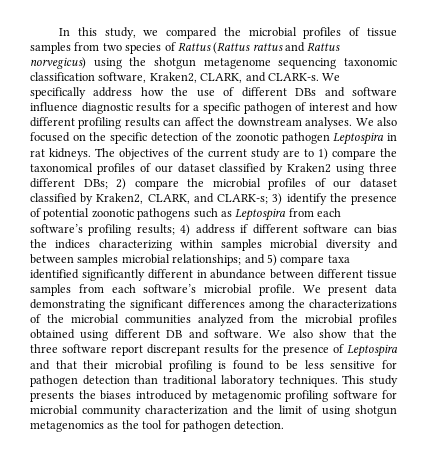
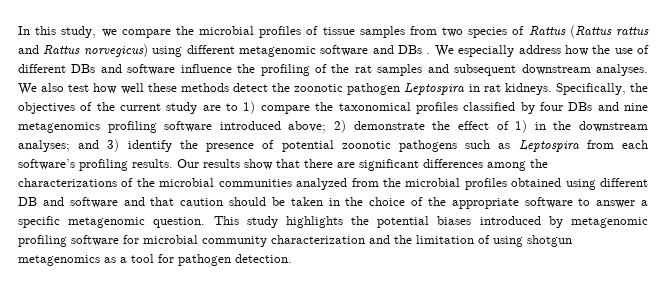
- In this study, we compared the microbial profiles of tissue samples from two species of Rattus (Rattus rattus and Rattus norvegicus) using the shotgun metagenome sequencing taxonomic classification software, Kraken2, CLARK, and CLARK-s. We specifically address how the use of different DBs and software influence diagnostic results for a specific pathogen of interest and how different profiling results can affect the downstream analyses. We also focused on the specific detection of the zoonotic pathogen Leptospira in rat kidneys.
+ In this study, we compare the microbial profiles of tissue samples from two species of Rattus (Rattus rattus and Rattus norvegicus) using different metagenomic software and DBs . We especially address how the use of different DBs and software influence the profiling of the rat samples and subsequent downstream analyses. We also test how well these methods detect the zoonotic pathogen Leptospira in rat kidneys.
- The objectives of the current study are to 1) compare the taxonomical profiles of our dataset classified by Kraken2 using three different DBs; 2) compare the microbial profiles of our dataset classified by Kraken2, CLARK, and CLARK-s; 3) identify the presence of potential zoonotic pathogens such as Leptospira from each software’s profiling results; 4) address if different software can bias the indices characterizing within samples microbial diversity and between samples microbial relationships; and 5) compare taxa identified significantly different in abundance between different tissue samples from each software’s microbial profile. We present data demonstrating the significant differences among the characterizations of the microbial communities analyzed from the microbial profiles obtained using different DB and software. We also show that the three software report discrepant results for the presence of Leptospira and that their microbial profiling is found to be less sensitive for pathogen detection than traditional laboratory techniques. This study presents the biases introduced by metagenomic profiling software for microbial community characterization and the limit of using shotgun metagenomics as the tool for pathogen detection.
+ Specifically, the objectives of the current study are to 1) compare the taxonomical profiles classified by four DBs and nine metagenomics profiling software introduced above; 2) demonstrate the effect of 1) in the downstream analyses; and 3) identify the presence of potential zoonotic pathogens such as Leptospira from each software’s profiling results. Our results show that there are significant differences among the characterizations of the microbial communities analyzed from the microbial profiles obtained using different DB and software and that caution should be taken in the choice of the appropriate software to answer a specific metagenomic question. This study highlights the potential biases introduced by metagenomic profiling software for microbial community characterization and the limitation of using shotgun metagenomics as a tool for pathogen detection.

